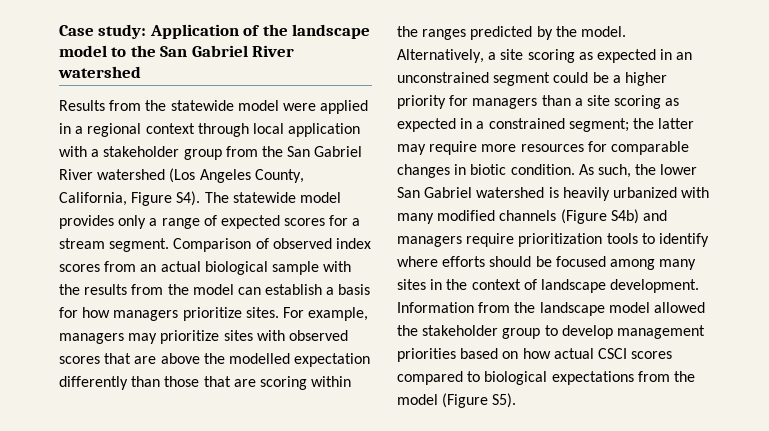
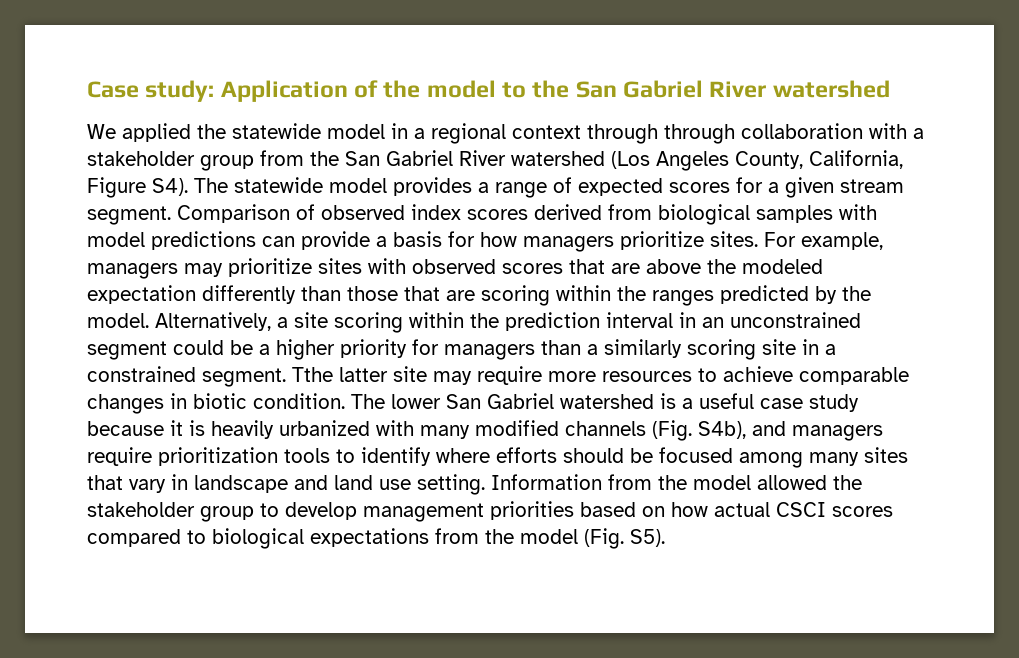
- Case study: Application of the landscape model to the San Gabriel River watershed
+ Case study: Application of the model to the San Gabriel River watershed
- Results from the statewide model were applied in a regional context through local application with a stakeholder group from the San Gabriel River watershed (Los Angeles County, California, Figure S4). The statewide model provides only a range of expected scores for a stream segment.
+ We applied the statewide model in a regional context through through collaboration with a stakeholder group from the San Gabriel River watershed (Los Angeles County, California, Figure S4). The statewide model provides a range of expected scores for a given stream segment.
- Comparison of observed index scores from an actual biological sample with the results from the model can establish a basis for how managers prioritize sites.
+ Comparison of observed index scores derived from biological samples with model predictions can provide a basis for how managers prioritize sites.
- For example, managers may prioritize sites with observed scores that are above the modelled expectation differently than those that are scoring within the ranges predicted by the model.
+ For example, managers may prioritize sites with observed scores that are above the modeled expectation differently than those that are scoring within the ranges predicted by the model.
- Alternatively, a site scoring as expected in an unconstrained segment could be a higher priority for managers than a site scoring as expected in a constrained segment; the latter may require more resources for comparable changes in biotic condition.
+ Alternatively, a site scoring within the prediction interval in an unconstrained segment could be a higher priority for managers than a similarly scoring site in a constrained segment. Tthe latter site may require more resources to achieve comparable changes in biotic condition.
- As such, the lower San Gabriel watershed is heavily urbanized with many modified channels (Figure S4b) and managers require prioritization tools to identify where efforts should be focused among many sites in the context of landscape development.
+ The lower San Gabriel watershed is a useful case study because it is heavily urbanized with many modified channels (Fig. S4b), and managers require prioritization tools to identify where efforts should be focused among many sites that vary in landscape and land use setting.
- Information from the landscape model allowed the stakeholder group to develop management priorities based on how actual CSCI scores compared to biological expectations from the model (Figure S5).
+ Information from the model allowed the stakeholder group to develop management priorities based on how actual CSCI scores compared to biological expectations from the model (Fig. S5).

